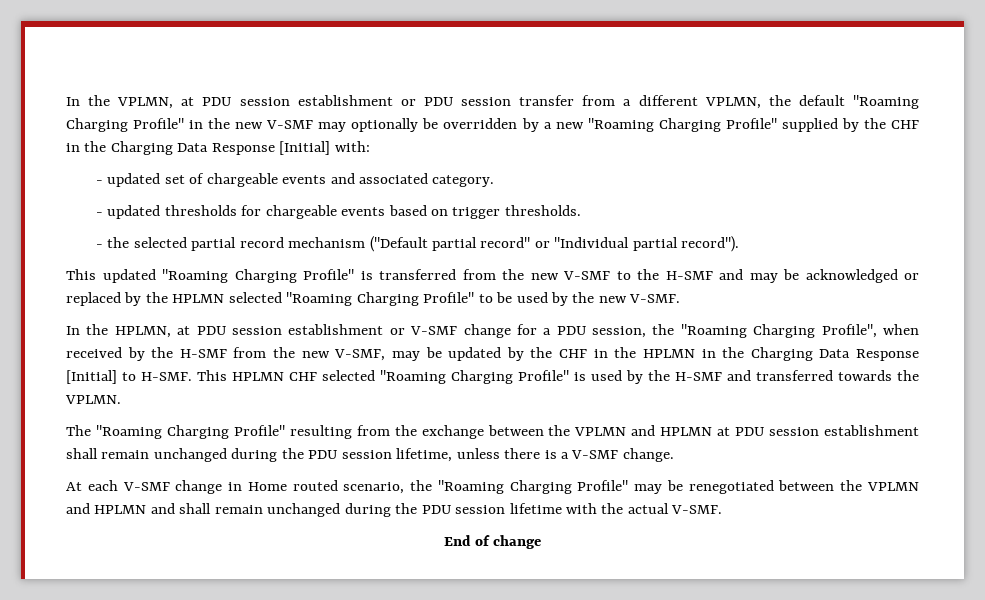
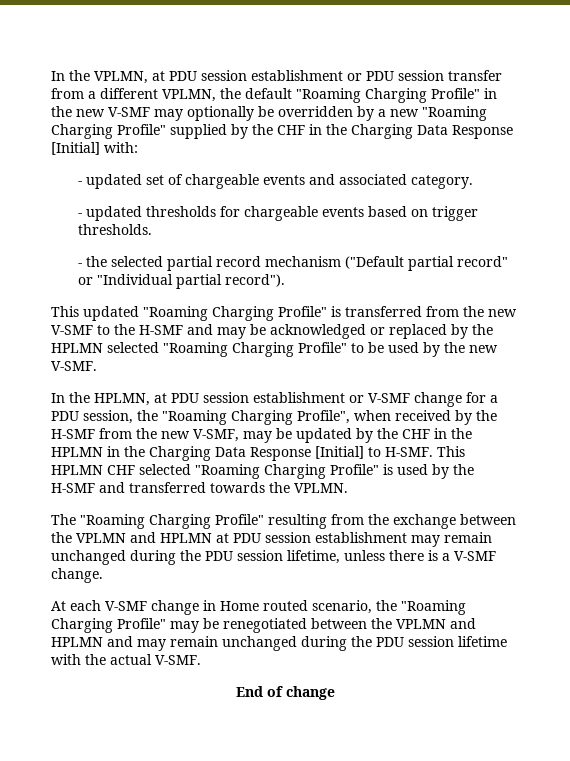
- The "Roaming Charging Profile" resulting from the exchange between the VPLMN and HPLMN at PDU session establishment shall remain unchanged during the PDU session lifetime, unless there is a V-SMF change.
+ The "Roaming Charging Profile" resulting from the exchange between the VPLMN and HPLMN at PDU session establishment may remain unchanged during the PDU session lifetime, unless there is a V-SMF change.
- At each V-SMF change in Home routed scenario, the "Roaming Charging Profile" may be renegotiated between the VPLMN and HPLMN and shall remain unchanged during the PDU session lifetime with the actual V-SMF.
+ At each V-SMF change in Home routed scenario, the "Roaming Charging Profile" may be renegotiated between the VPLMN and HPLMN and may remain unchanged during the PDU session lifetime with the actual V-SMF.

